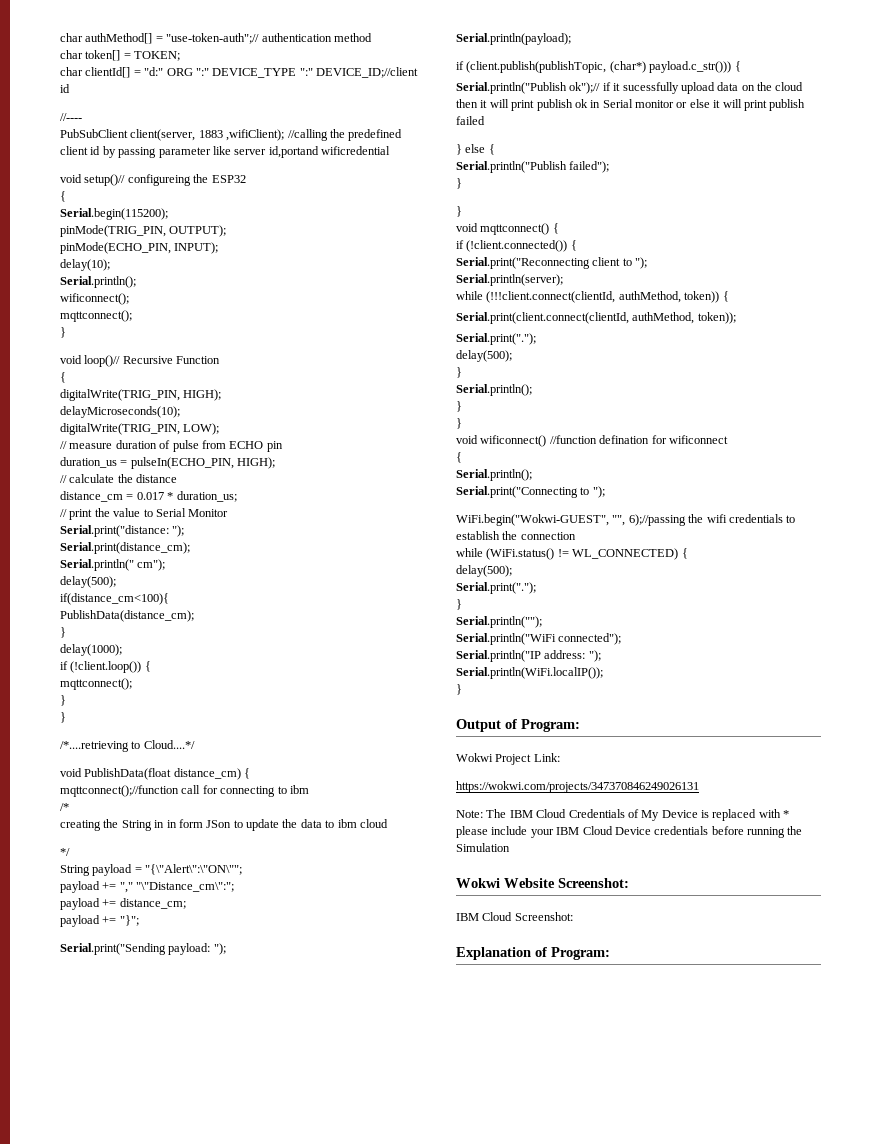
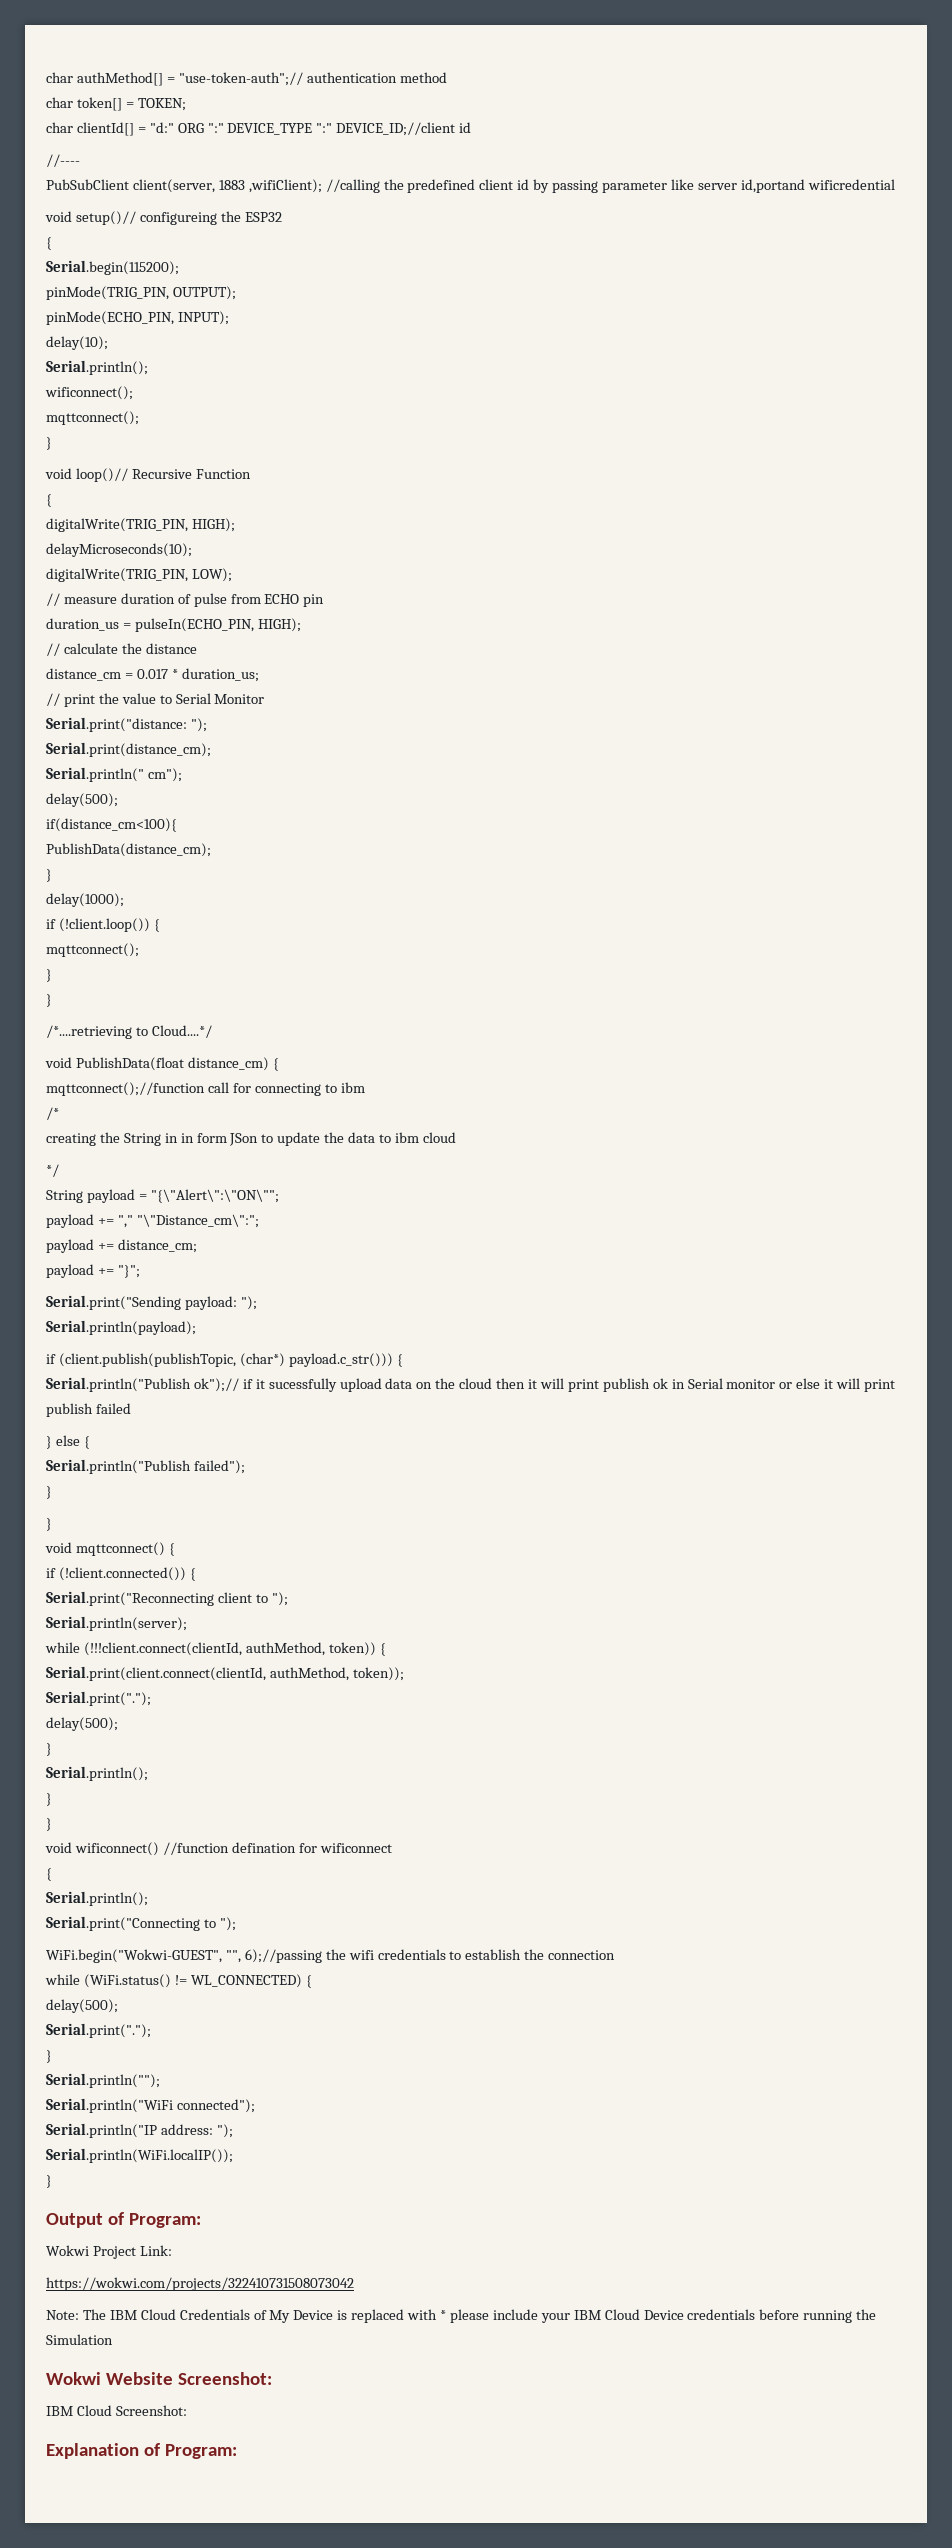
- https://wokwi.com/projects/347370846249026131
+ https://wokwi.com/projects/322410731508073042

